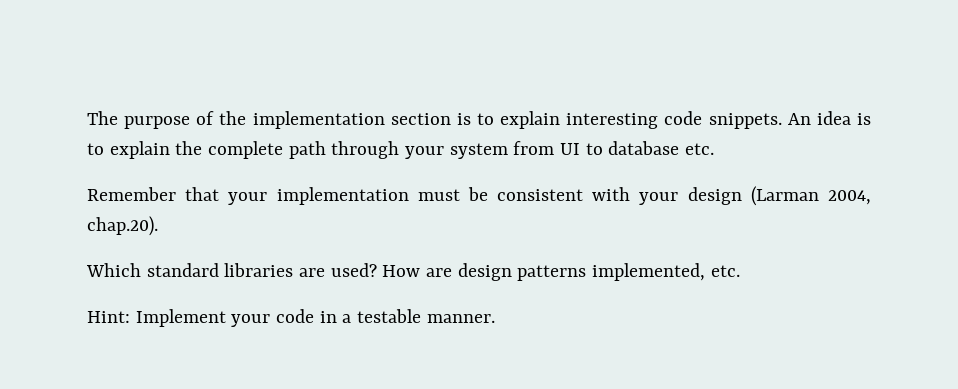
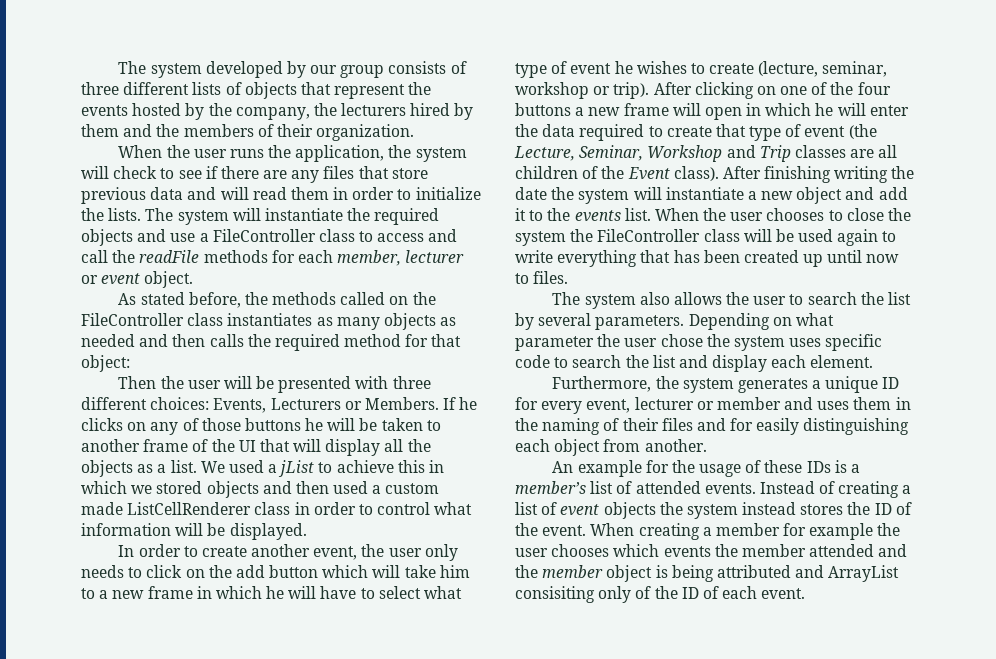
- The purpose of the implementation section is to explain interesting code snippets. An idea is to explain the complete path through your system from UI to database etc.
- Remember that your implementation must be consistent with your design (Larman 2004, chap.20).
- Which standard libraries are used? How are design patterns implemented, etc.
- Hint: Implement your code in a testable manner.
+ The system developed by our group consists of three different lists of objects that represent the events hosted by the company, the lecturers hired by them and the members of their organization.
+ When the user runs the application, the system will check to see if there are any files that store previous data and will read them in order to initialize the lists. The system will instantiate the required objects and use a FileController class to access and call the readFile methods for each member, lecturer or event object.
+ As stated before, the methods called on the FileController class instantiates as many objects as needed and then calls the required method for that object:
+ Then the user will be presented with three different choices: Events, Lecturers or Members. If he clicks on any of those buttons he will be taken to another frame of the UI that will display all the objects as a list. We used a jList to achieve this in which we stored objects and then used a custom made ListCellRenderer class in order to control what information will be displayed.
+ In order to create another event, the user only needs to click on the add button which will take him to a new frame in which he will have to select what type of event he wishes to create (lecture, seminar, workshop or trip). After clicking on one of the four buttons a new frame will open in which he will enter the data required to create that type of event (the Lecture, Seminar, Workshop and Trip classes are all children of the Event class). After finishing writing the date the system will instantiate a new object and add it to the events list. When the user chooses to close the system the FileController class will be used again to write everything that has been created up until now to files.
+ The system also allows the user to search the list by several parameters. Depending on what parameter the user chose the system uses specific code to search the list and display each element.
+ Furthermore, the system generates a unique ID for every event, lecturer or member and uses them in the naming of their files and for easily distinguishing each object from another.
+ An example for the usage of these IDs is a member’s list of attended events. Instead of creating a list of event objects the system instead stores the ID of the event. When creating a member for example the user chooses which events the member attended and the member object is being attributed and ArrayList consisiting only of the ID of each event.

